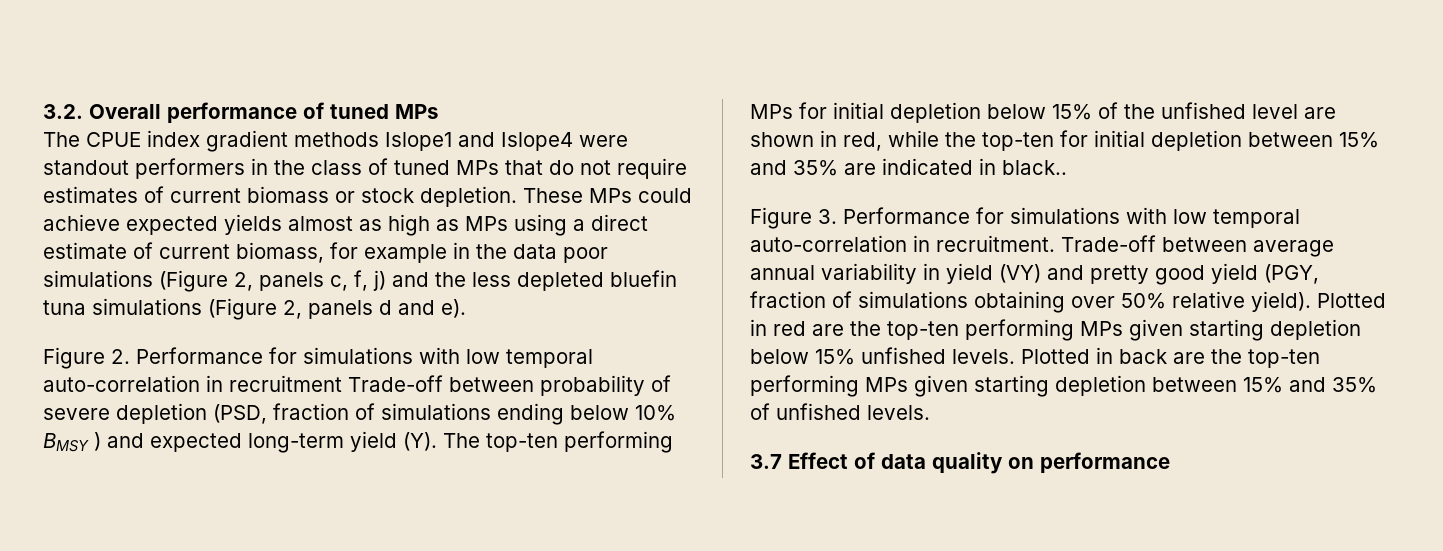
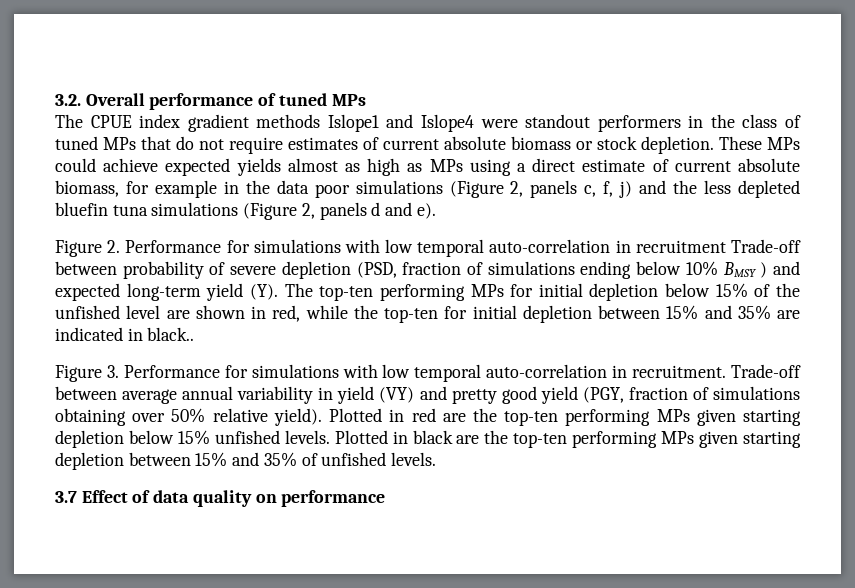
- The CPUE index gradient methods Islope1 and Islope4 were standout performers in the class of tuned MPs that do not require estimates of current biomass or stock depletion.
+ The CPUE index gradient methods Islope1 and Islope4 were standout performers in the class of tuned MPs that do not require estimates of current absolute biomass or stock depletion.
- These MPs could achieve expected yields almost as high as MPs using a direct estimate of current biomass, for example in the data poor simulations (Figure 2, panels c, f, j) and the less depleted bluefin tuna simulations (Figure 2, panels d and e).
+ These MPs could achieve expected yields almost as high as MPs using a direct estimate of current absolute biomass, for example in the data poor simulations (Figure 2, panels c, f, j) and the less depleted bluefin tuna simulations (Figure 2, panels d and e).
- Plotted in back are the top-ten performing MPs given starting depletion between 15% and 35% of unfished levels.
+ Plotted in black are the top-ten performing MPs given starting depletion between 15% and 35% of unfished levels.

